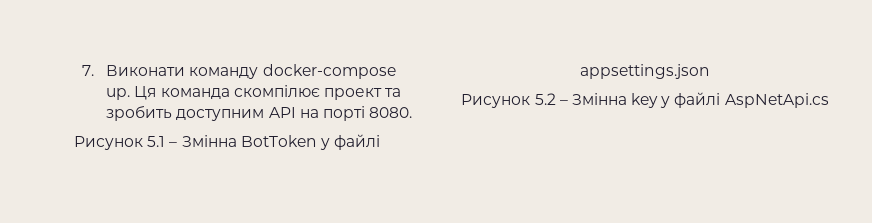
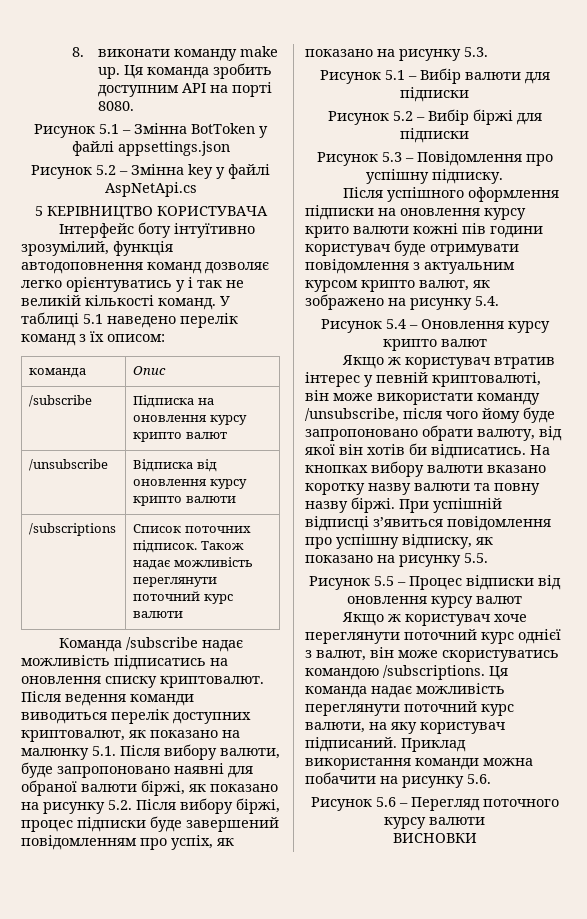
- 7. Виконати команду docker-compose up. Ця команда скомпілює проект та зробить доступним API на порті 8080.
+ 8. виконати команду make up. Ця команда зробить доступним API на порті 8080.
+ 5 КЕРІВНИЦТВО КОРИСТУВАЧА
+ Інтерфейс боту інтуїтивно зрозумілий, функція автодоповнення команд дозволяє легко орієнтуватись у і так не великій кількості команд. У таблиці 5.1 наведено перелік команд з їх описом:
+ команда | Опис
+ /subscribe | Підписка на оновлення курсу крипто валют
+ /unsubscribe | Відписка від оновлення курсу крипто валюти
+ /subscriptions | Список поточних підписок. Також надає можливість переглянути поточний курс валюти
+ Команда /subscribe надає можливість підписатись на оновлення списку криптовалют. Після ведення команди виводиться перелік доступних криптовалют, як показано на малюнку 5.1. Після вибору валюти, буде запропоновано наявні для обраної валюти біржі, як показано на рисунку 5.2. Після вибору біржі, процес підписки буде завершений повідомленням про успіх, як показано на рисунку 5.3.
+ Рисунок 5.1 – Вибір валюти для підписки
+ Рисунок 5.2 – Вибір біржі для підписки
+ Рисунок 5.3 – Повідомлення про успішну підписку.
+ Після успішного оформлення підписки на оновлення курсу крито валюти кожні пів години користувач буде отримувати повідомлення з актуальним курсом крипто валют, як зображено на рисунку 5.4.
+ Рисунок 5.4 – Оновлення курсу крипто валют
+ Якщо ж користувач втратив інтерес у певній криптовалюті, він може використати команду /unsubscribe, після чого йому буде запропоновано обрати валюту, від якої він хотів би відписатись. На кнопках вибору валюти вказано коротку назву валюти та повну назву біржі. При успішній відписці з’явиться повідомлення про успішну відписку, як показано на рисунку 5.5.
+ Рисунок 5.5 – Процес відписки від оновлення курсу валют
+ Якщо ж користувач хоче переглянути поточний курс однієї з валют, він може скористуватись командою /subscriptions. Ця команда надає можливість переглянути поточний курс валюти, на яку користувач підписаний. Приклад використання команди можна побачити на рисунку 5.6.
+ Рисунок 5.6 – Перегляд поточного курсу валюти
+ ВИСНОВКИ

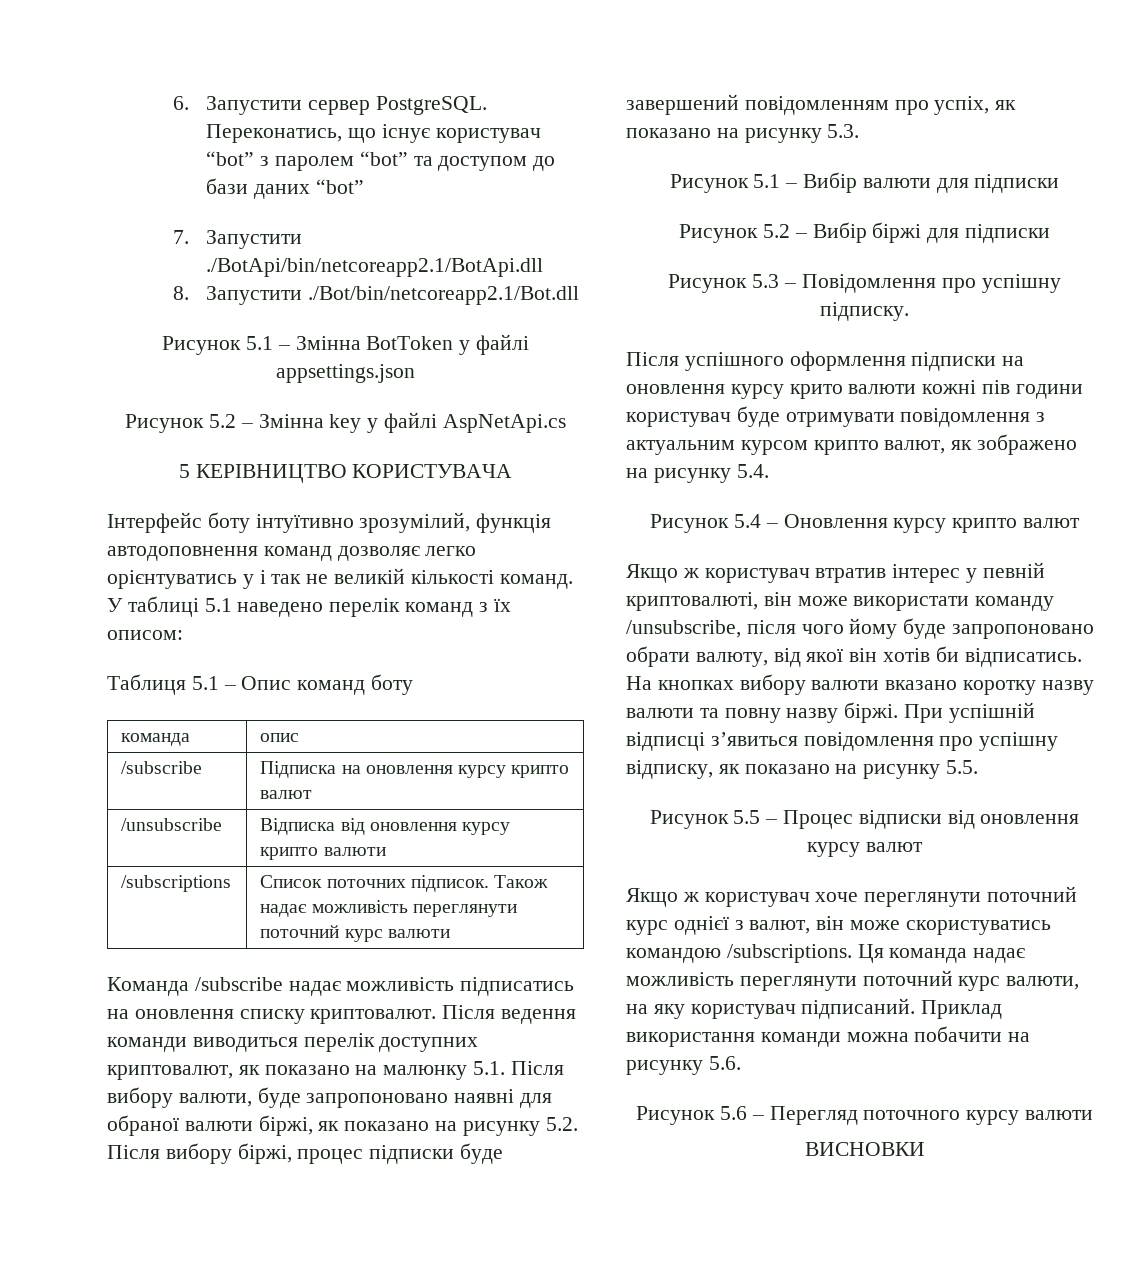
- 8. виконати команду make up. Ця команда зробить доступним API на порті 8080.
+ 6. Запустити сервер PostgreSQL. Переконатись, що існує користувач “bot” з паролем “bot” та доступом до бази даних “bot”
+ 7. Запустити ./BotApi/bin/netcoreapp2.1/BotApi.dll
+ 8. Запустити ./Bot/bin/netcoreapp2.1/Bot.dll
+ Таблиця 5.1 – Опис команд боту
- команда | Опис
+ команда | опис

